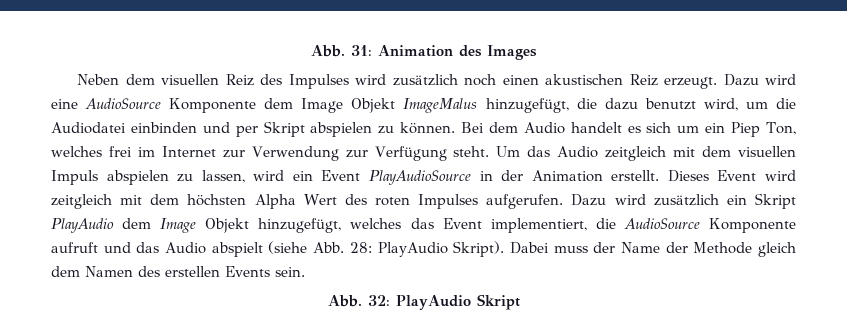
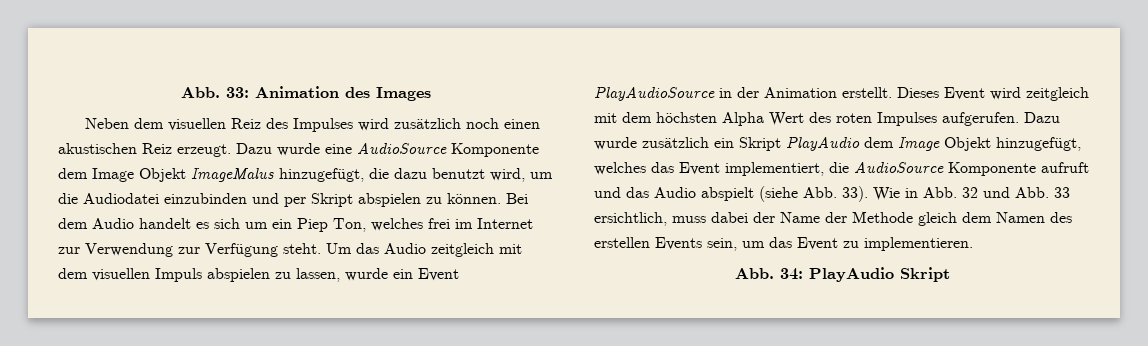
- Abb. 31: Animation des Images
+ Abb. 33: Animation des Images
- Dazu wird eine AudioSource Komponente dem Image Objekt ImageMalus hinzugefügt, die dazu benutzt wird, um die Audiodatei einbinden und per Skript abspielen zu können.
+ Dazu wurde eine AudioSource Komponente dem Image Objekt ImageMalus hinzugefügt, die dazu benutzt wird, um die Audiodatei einzubinden und per Skript abspielen zu können.
- Um das Audio zeitgleich mit dem visuellen Impuls abspielen zu lassen, wird ein Event PlayAudioSource in der Animation erstellt.
+ Um das Audio zeitgleich mit dem visuellen Impuls abspielen zu lassen, wurde ein Event PlayAudioSource in der Animation erstellt.
- Dazu wird zusätzlich ein Skript PlayAudio dem Image Objekt hinzugefügt, welches das Event implementiert, die AudioSource Komponente aufruft und das Audio abspielt (siehe Abb. 28: PlayAudio Skript). Dabei muss der Name der Methode gleich dem Namen des erstellen Events sein.
- Abb. 32: PlayAudio Skript
+ Dazu wurde zusätzlich ein Skript PlayAudio dem Image Objekt hinzugefügt, welches das Event implementiert, die AudioSource Komponente aufruft und das Audio abspielt (siehe Abb. 33). Wie in Abb. 32 und Abb. 33 ersichtlich, muss dabei der Name der Methode gleich dem Namen des erstellen Events sein, um das Event zu implementieren.
+ Abb. 34: PlayAudio Skript

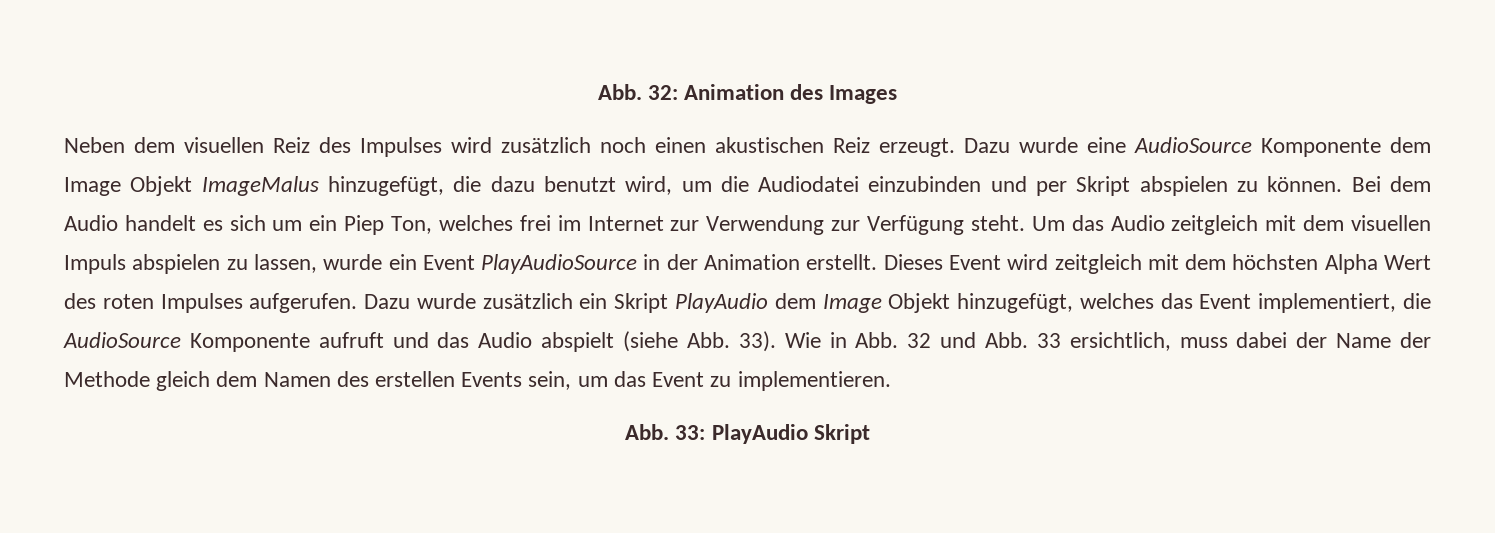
- Abb. 33: Animation des Images
+ Abb. 32: Animation des Images
- Abb. 34: PlayAudio Skript
+ Abb. 33: PlayAudio Skript

